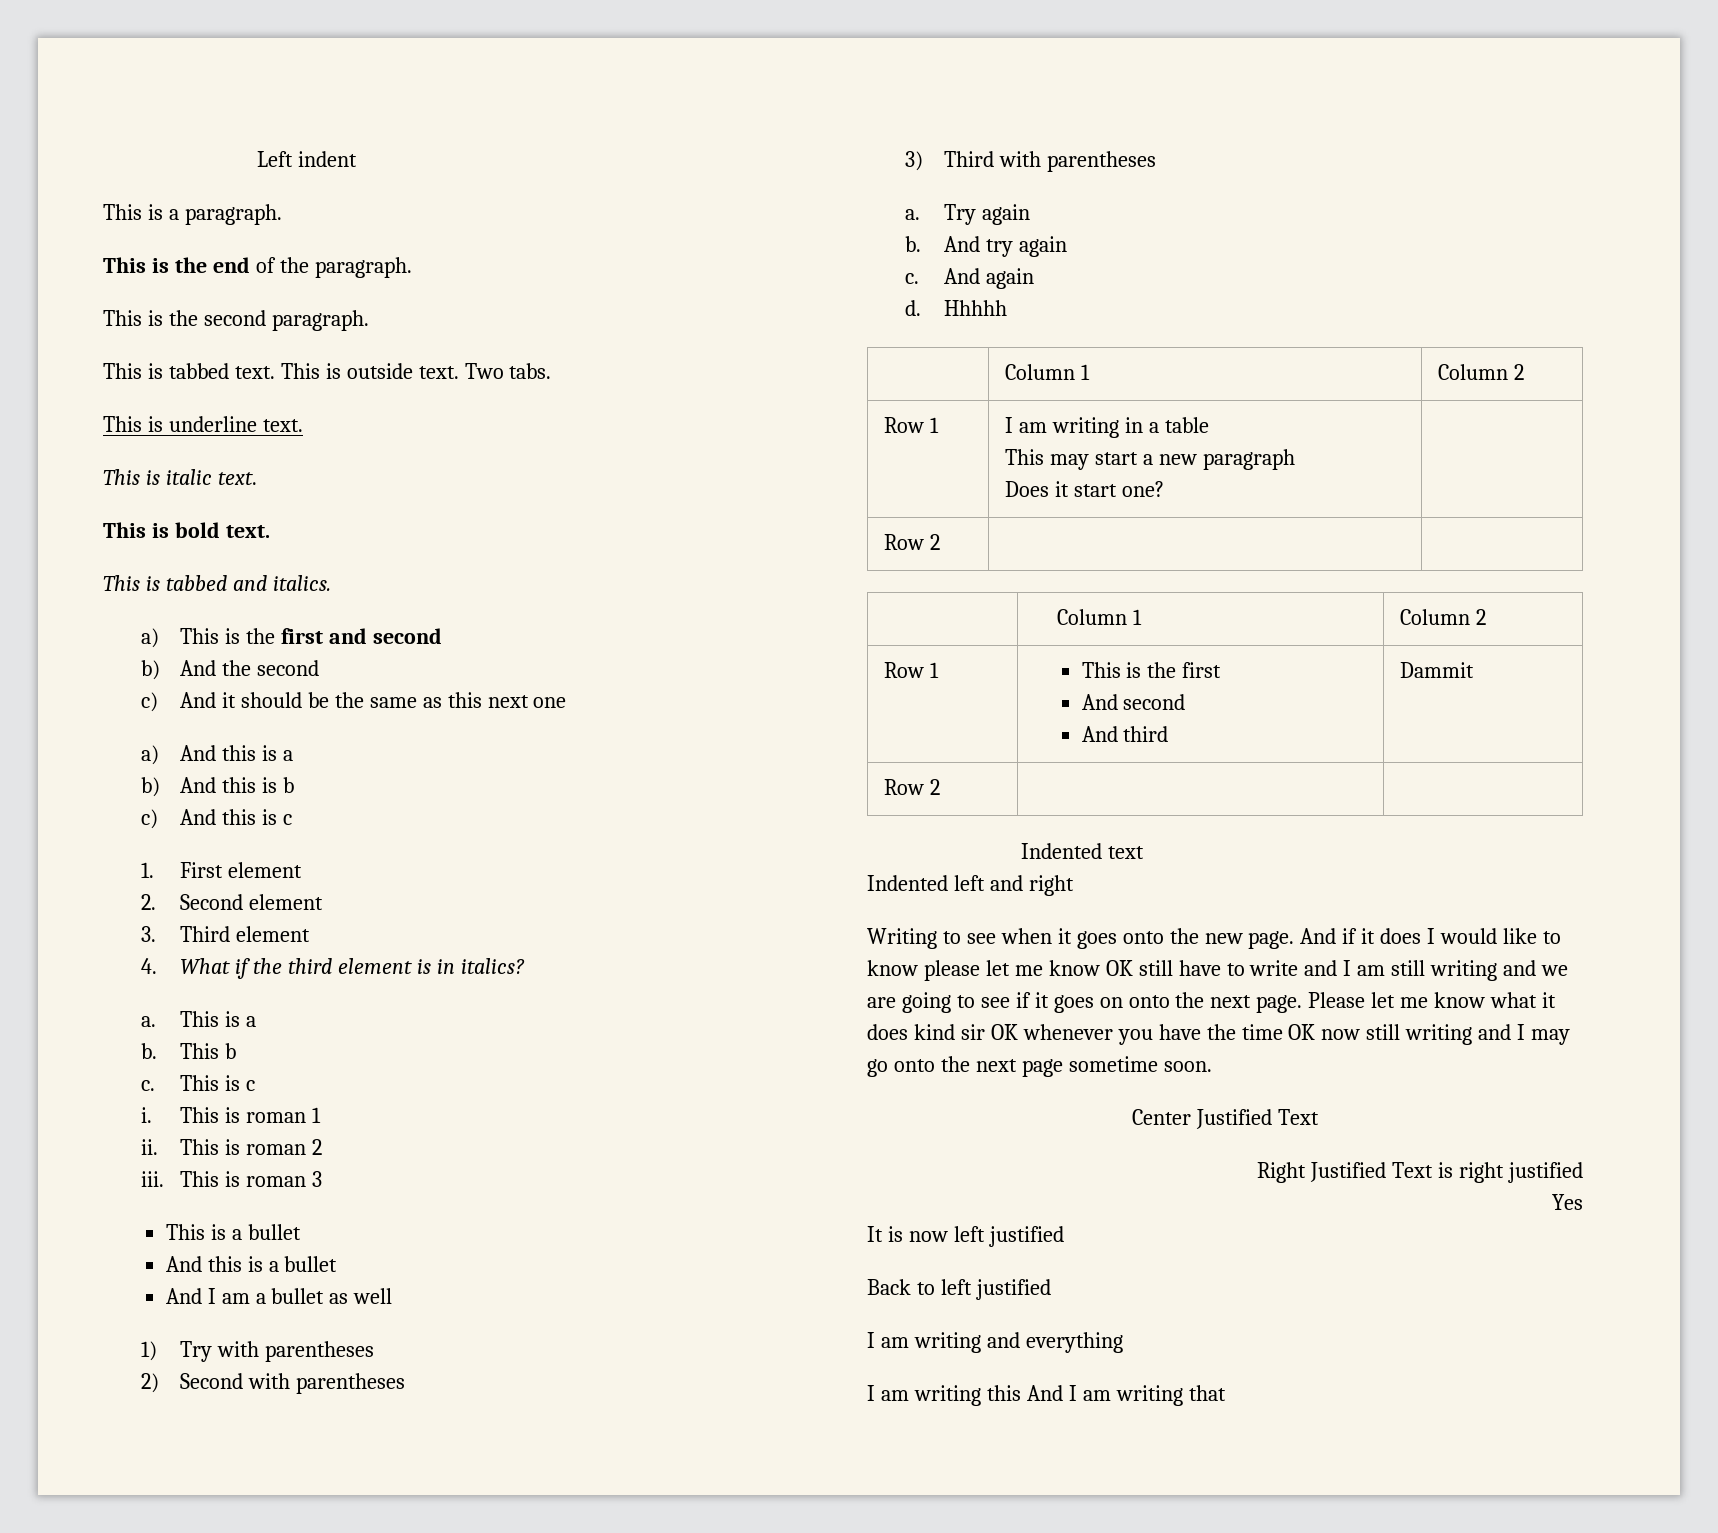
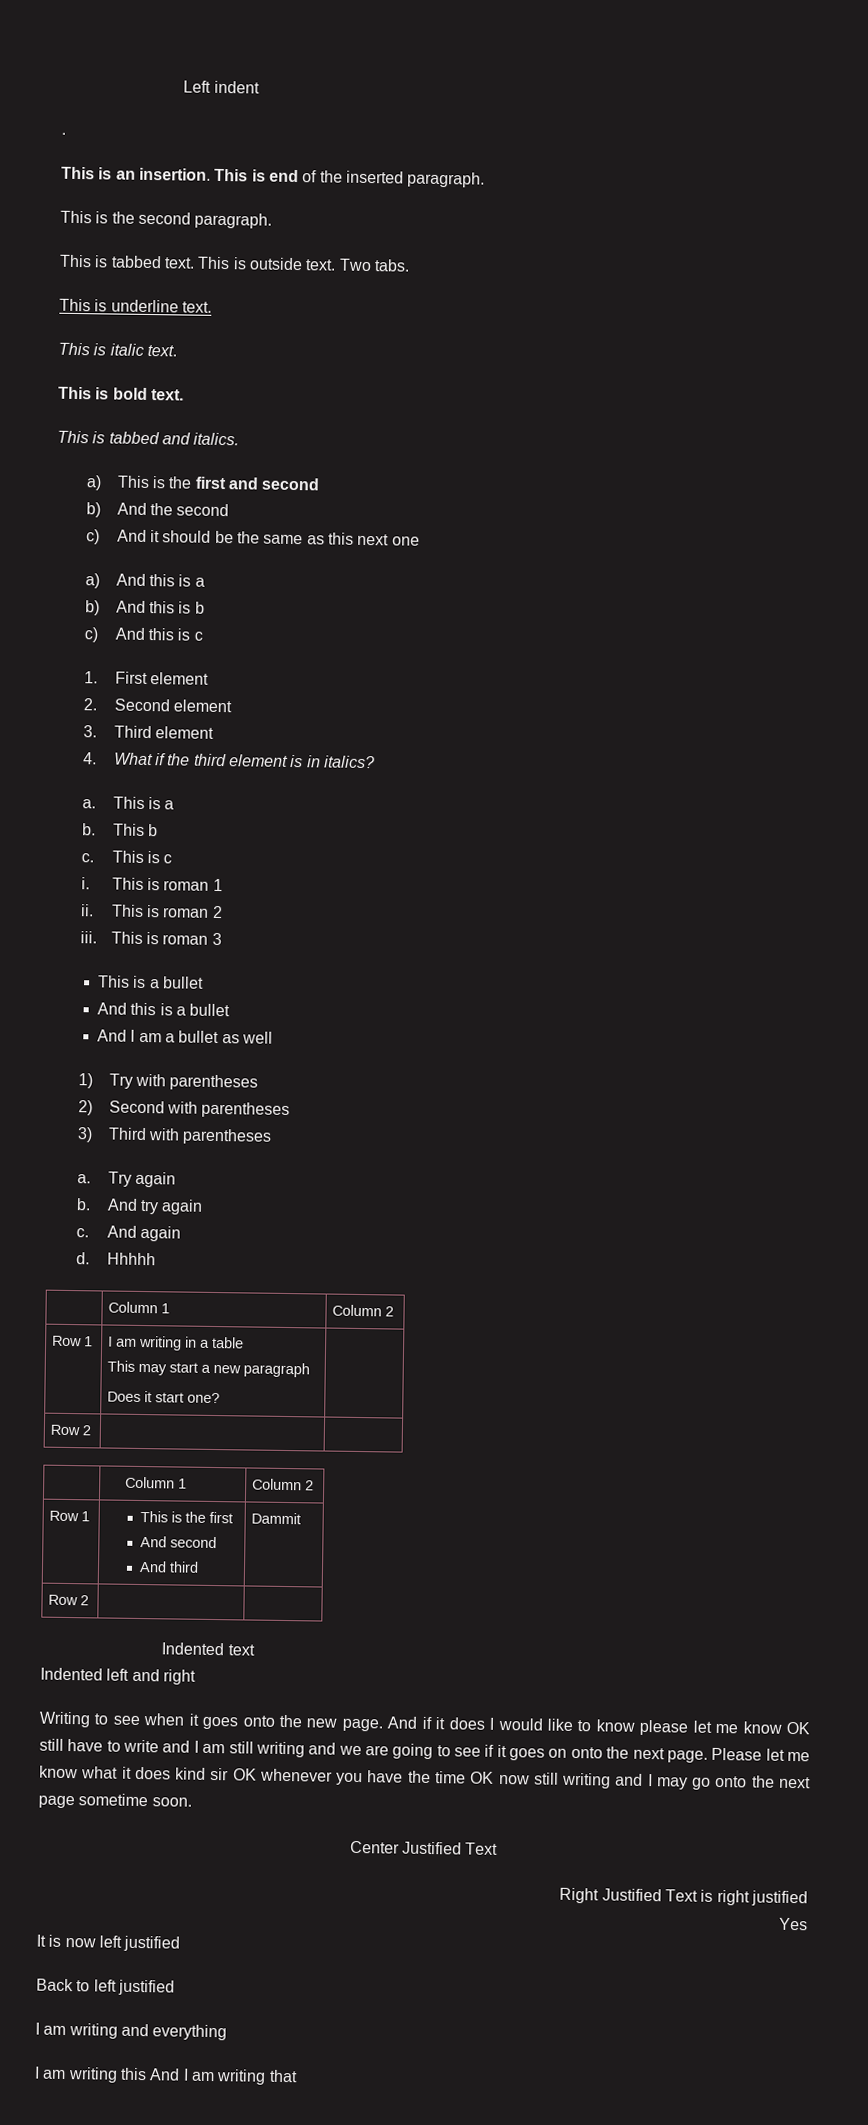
- This is a paragraph.
- This is the end of the paragraph.
+ .
+ This is an insertion. This is end of the inserted paragraph.

